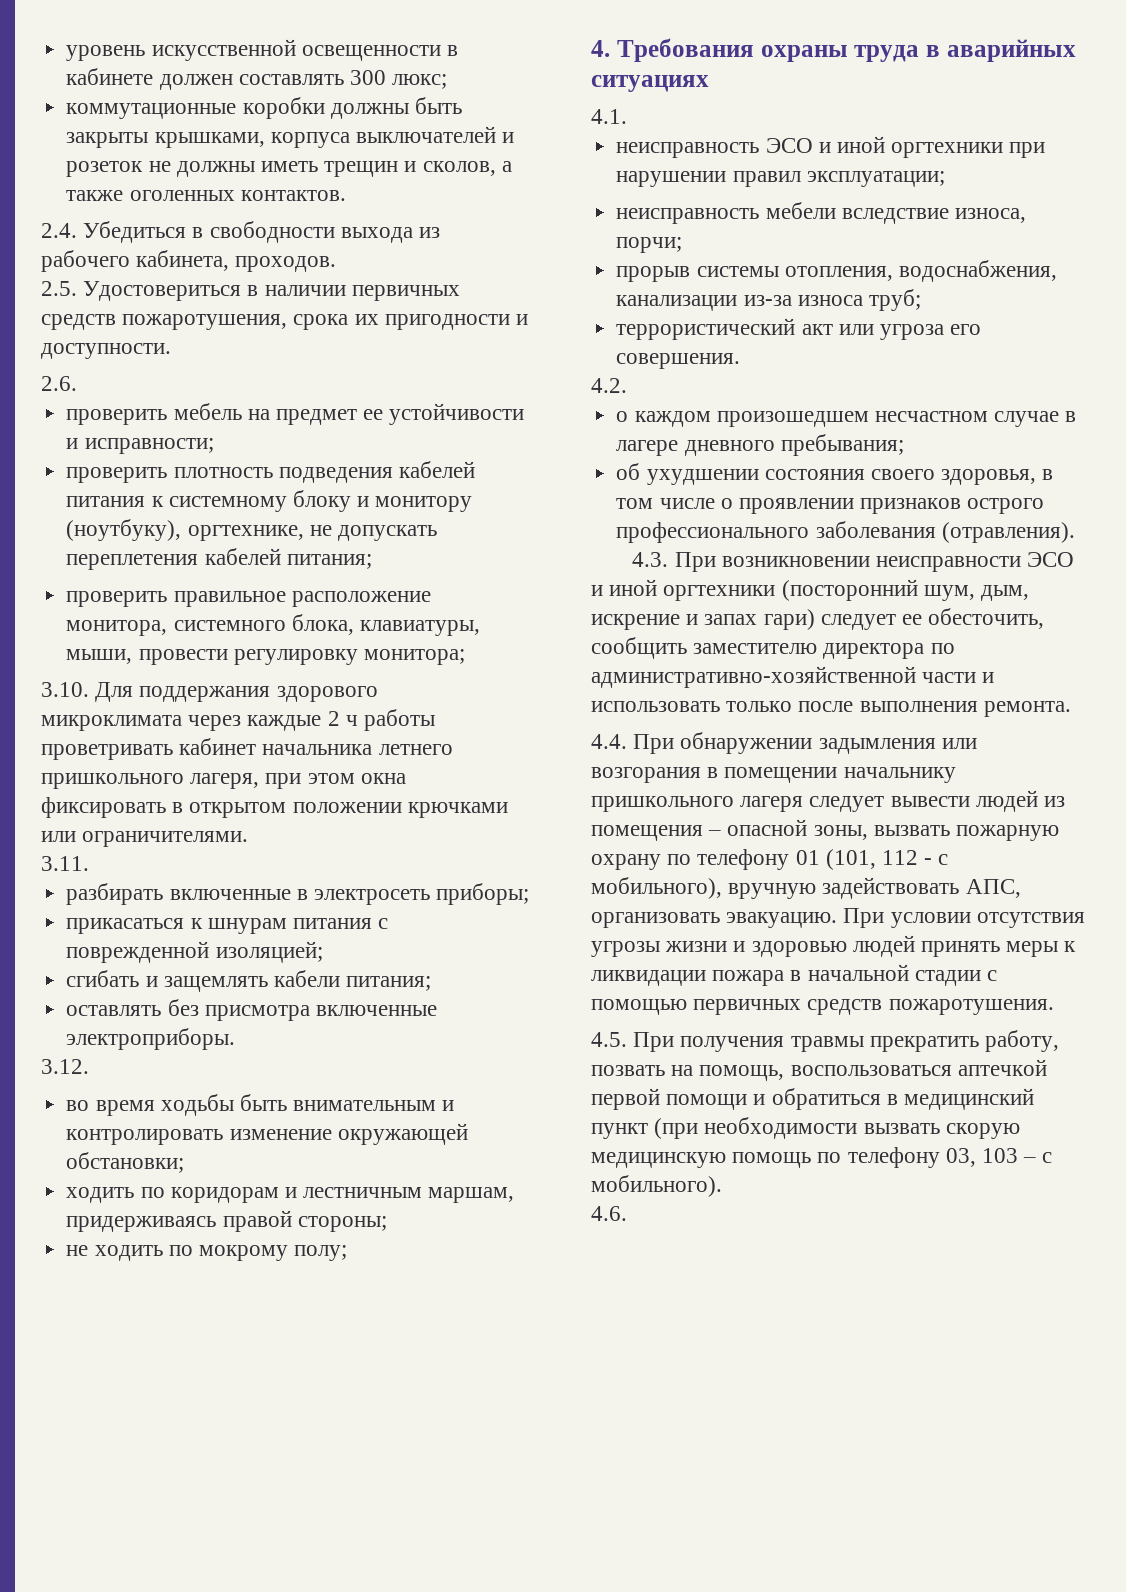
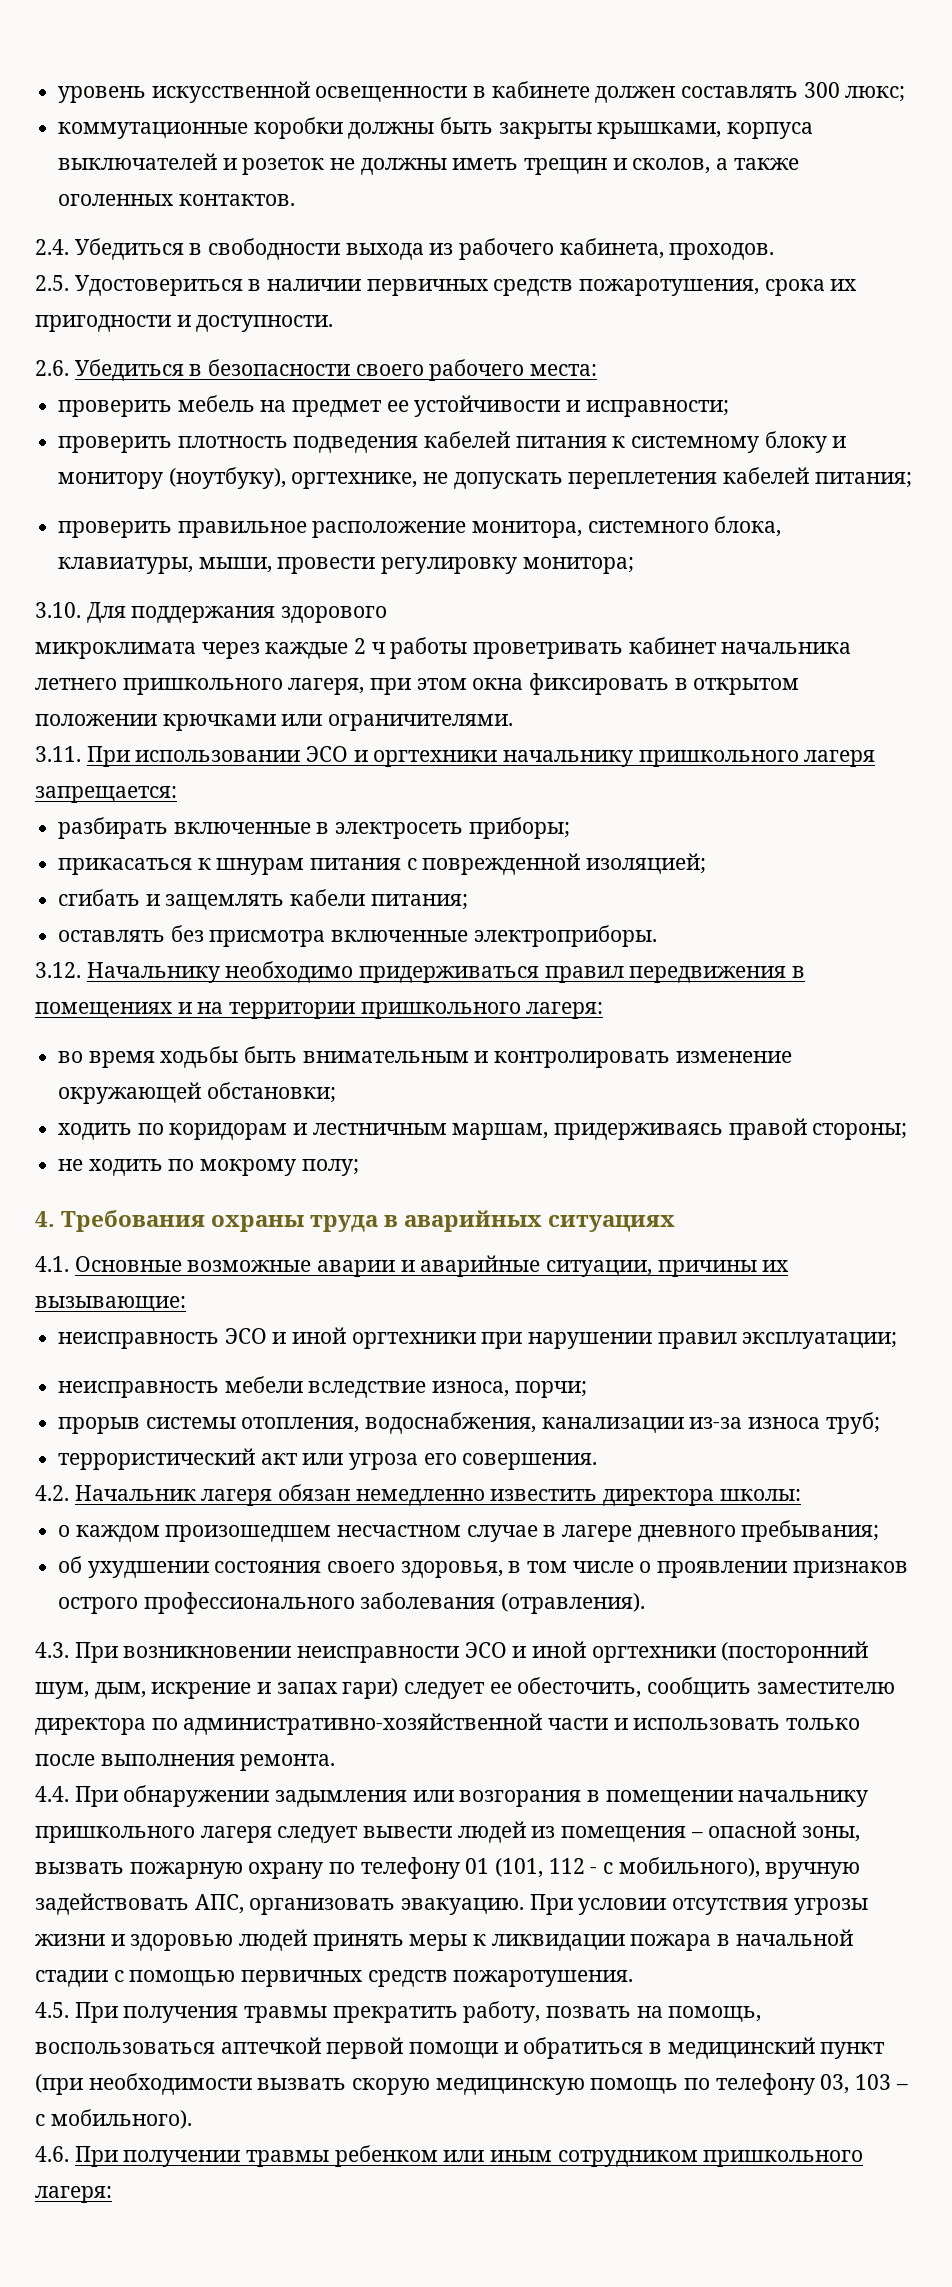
- 2.6.
+ 2.6. Убедиться в безопасности своего рабочего места:
- 3.11.
+ 3.11. При использовании ЭСО и оргтехники начальнику пришкольного лагеря запрещается:
- 3.12.
+ 3.12. Начальнику необходимо придерживаться правил передвижения в помещениях и на территории пришкольного лагеря:
- 4.1.
+ 4.1. Основные возможные аварии и аварийные ситуации, причины их вызывающие:
- 4.2.
+ 4.2. Начальник лагеря обязан немедленно известить директора школы:
- 4.6.
+ 4.6. При получении травмы ребенком или иным сотрудником пришкольного лагеря:

